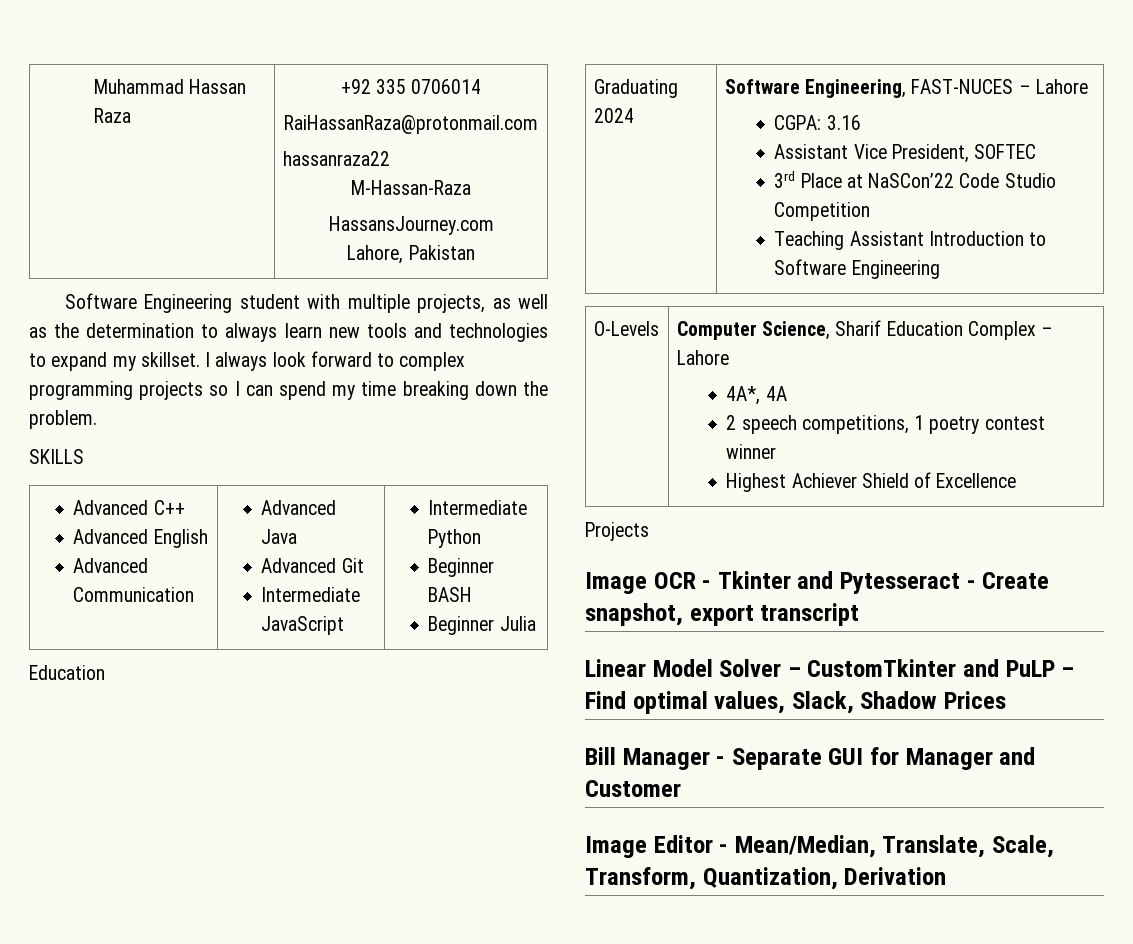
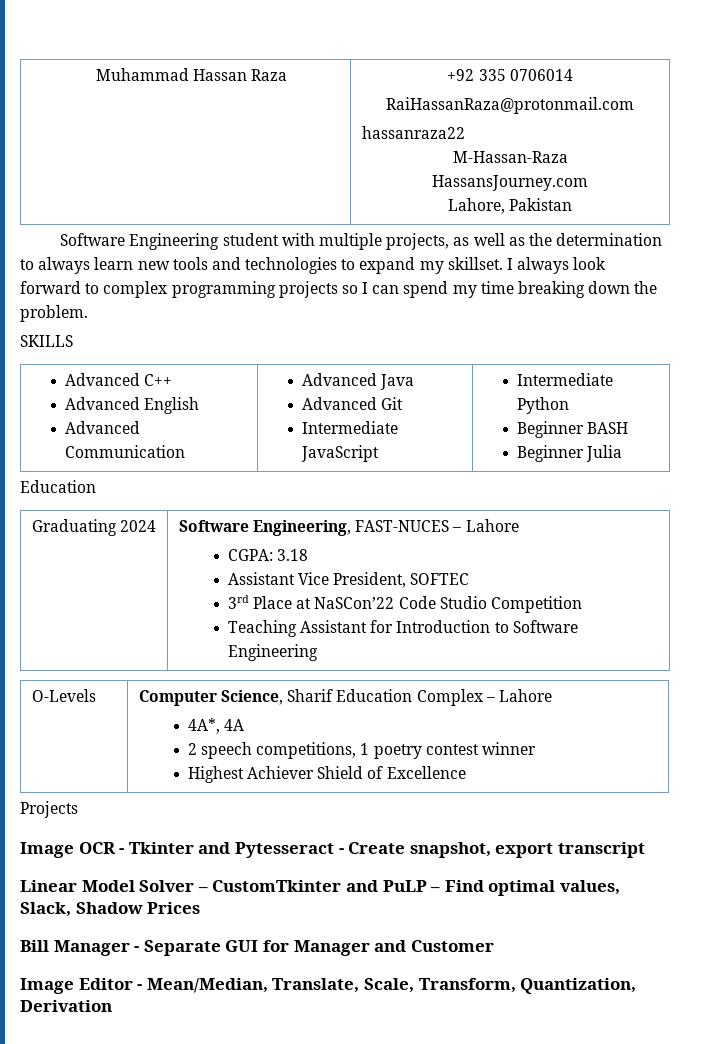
  Graduating 2024 | Software Engineering, FAST-NUCES – Lahore
- CGPA: 3.16
+ CGPA: 3.18
  Assistant Vice President, SOFTEC
  3rd Place at NaSCon’22 Code Studio Competition
- Teaching Assistant Introduction to Software Engineering
+ Teaching Assistant for Introduction to Software Engineering

